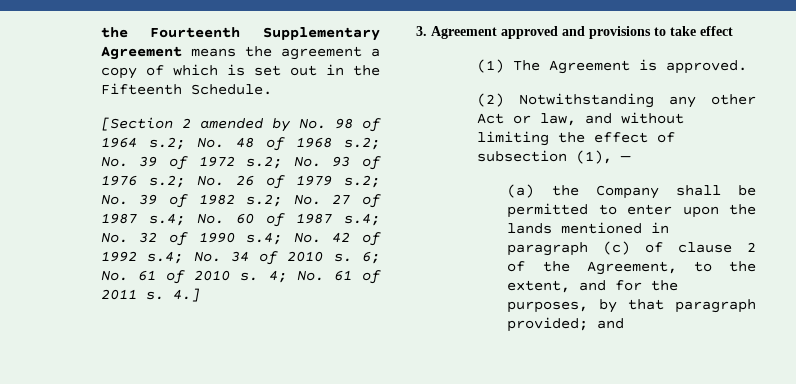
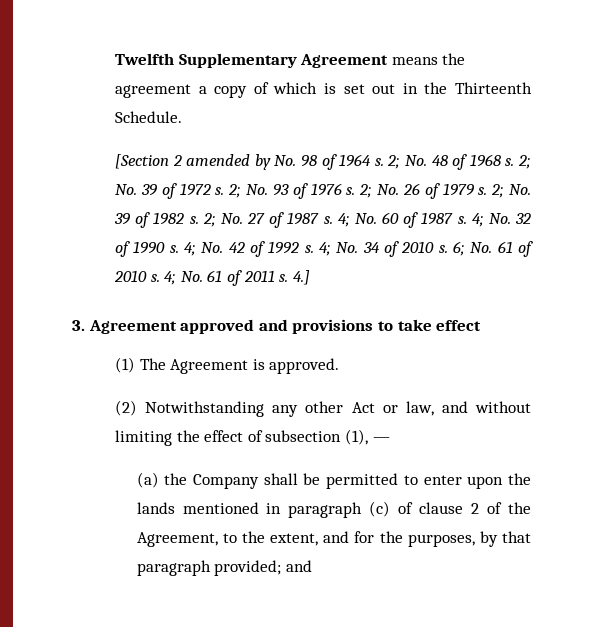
- the Fourteenth Supplementary Agreement means the agreement a copy of which is set out in the Fifteenth Schedule.
+ Twelfth Supplementary Agreement means the agreement a copy of which is set out in the Thirteenth Schedule.
- [Section 2 amended by No. 98 of 1964 s.2; No. 48 of 1968 s.2; No. 39 of 1972 s.2; No. 93 of 1976 s.2; No. 26 of 1979 s.2; No. 39 of 1982 s.2; No. 27 of 1987 s.4; No. 60 of 1987 s.4; No. 32 of 1990 s.4; No. 42 of 1992 s.4; No. 34 of 2010 s.
+ [Section 2 amended by No. 98 of 1964 s. 2; No. 48 of 1968 s. 2; No. 39 of 1972 s. 2; No. 93 of 1976 s. 2; No. 26 of 1979 s. 2; No. 39 of 1982 s. 2; No. 27 of 1987 s. 4; No. 60 of 1987 s. 4; No. 32 of 1990 s. 4; No. 42 of 1992 s. 4; No. 34 of 2010 s.

